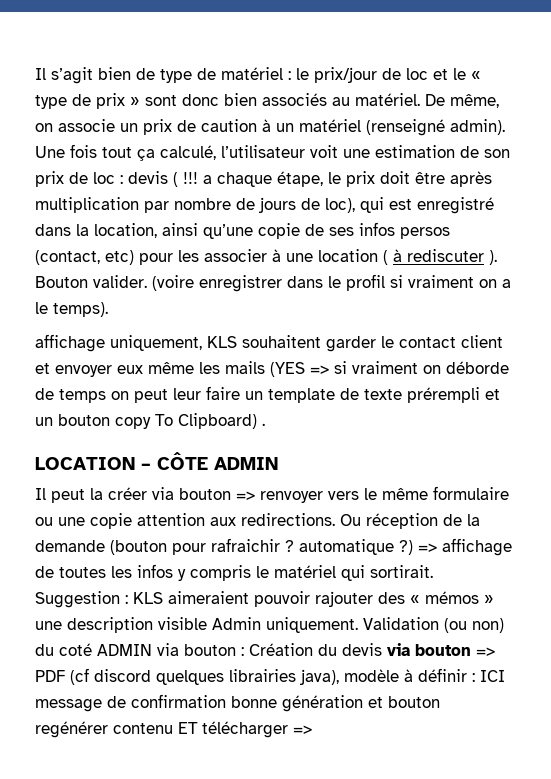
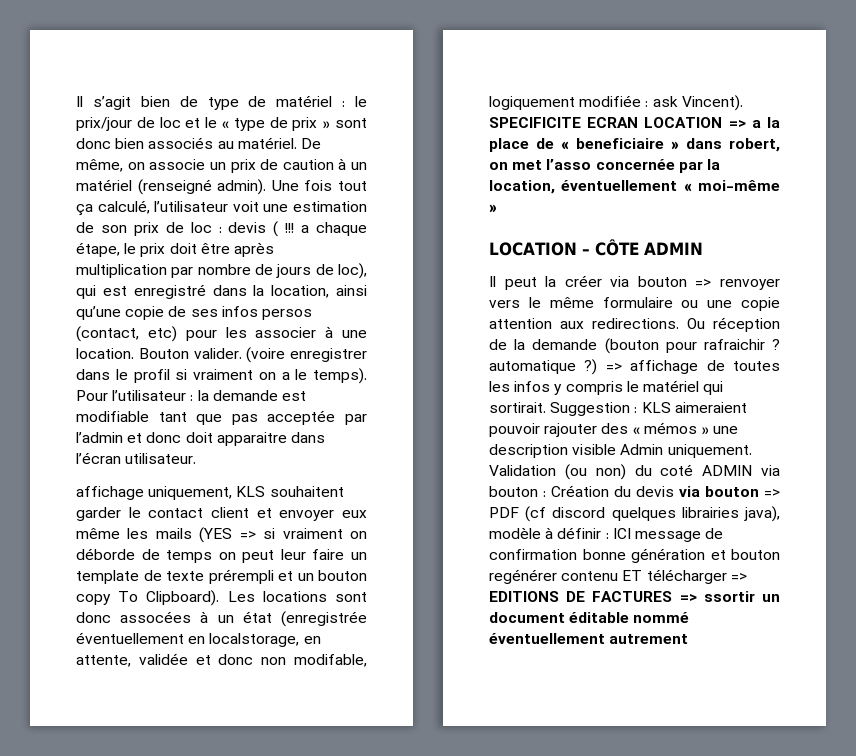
- Une fois tout ça calculé, l’utilisateur voit une estimation de son prix de loc : devis ( !!! a chaque étape, le prix doit être après multiplication par nombre de jours de loc), qui est enregistré dans la location, ainsi qu’une copie de ses infos persos (contact, etc) pour les associer à une location ( à rediscuter ).
+ Une fois tout ça calculé, l’utilisateur voit une estimation de son prix de loc : devis ( !!! a chaque étape, le prix doit être après multiplication par nombre de jours de loc), qui est enregistré dans la location, ainsi qu’une copie de ses infos persos (contact, etc) pour les associer à une location.
+ Pour l’utilisateur : la demande est modifiable tant que pas acceptée par l’admin et donc doit apparaitre dans l’écran utilisateur.
- affichage uniquement, KLS souhaitent garder le contact client et envoyer eux même les mails (YES => si vraiment on déborde de temps on peut leur faire un template de texte prérempli et un bouton copy To Clipboard) .
+ affichage uniquement, KLS souhaitent garder le contact client et envoyer eux même les mails (YES => si vraiment on déborde de temps on peut leur faire un template de texte prérempli et un bouton copy To Clipboard). Les locations sont donc assocées à un état (enregistrée éventuellement en localstorage, en attente, validée et donc non modifable, logiquement modifiée : ask Vincent). SPECIFICITE ECRAN LOCATION => a la place de « beneficiaire » dans robert, on met l’asso concernée par la location, éventuellement « moi-même »
- Validation (ou non) du coté ADMIN via bouton : Création du devis via bouton => PDF (cf discord quelques librairies java), modèle à définir : ICI message de confirmation bonne génération et bouton regénérer contenu ET télécharger =>
+ Validation (ou non) du coté ADMIN via bouton : Création du devis via bouton => PDF (cf discord quelques librairies java), modèle à définir : ICI message de confirmation bonne génération et bouton regénérer contenu ET télécharger => EDITIONS DE FACTURES => ssortir un document éditable nommé éventuellement autrement

